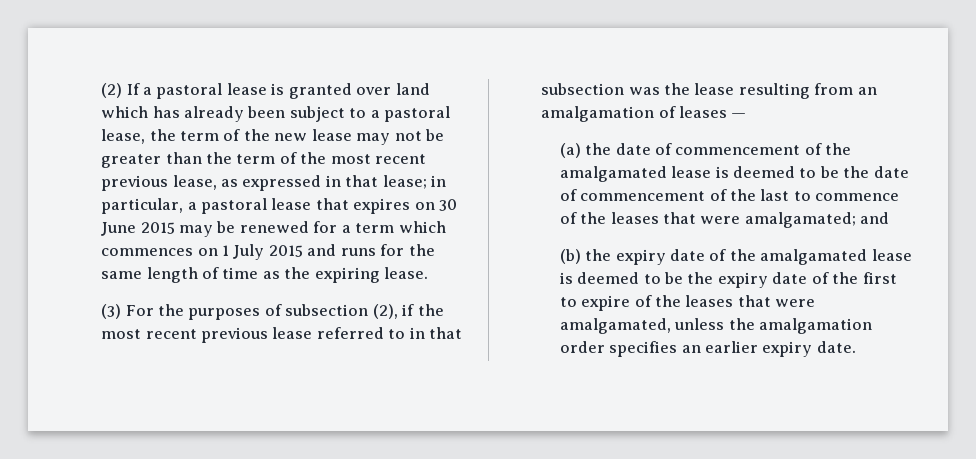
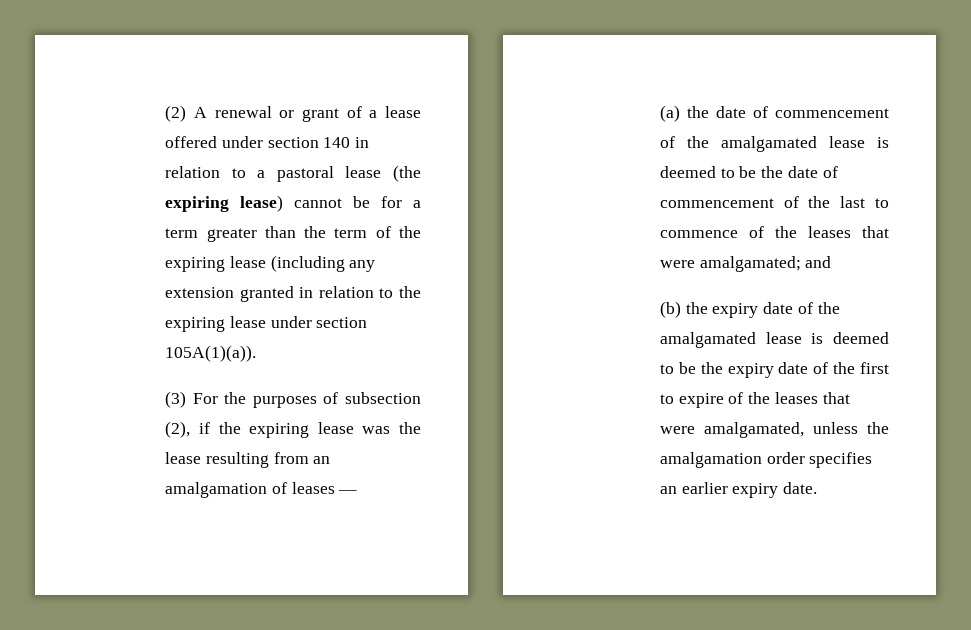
- (2) If a pastoral lease is granted over land which has already been subject to a pastoral lease, the term of the new lease may not be greater than the term of the most recent previous lease, as expressed in that lease; in particular, a pastoral lease that expires on 30 June 2015 may be renewed for a term which commences on 1 July 2015 and runs for the same length of time as the expiring lease.
+ (2) A renewal or grant of a lease offered under section 140 in relation to a pastoral lease (the expiring lease) cannot be for a term greater than the term of the expiring lease (including any extension granted in relation to the expiring lease under section 105A(1)(a)).
- (3) For the purposes of subsection (2), if the most recent previous lease referred to in that subsection was the lease resulting from an amalgamation of leases —
+ (3) For the purposes of subsection (2), if the expiring lease was the lease resulting from an amalgamation of leases —

